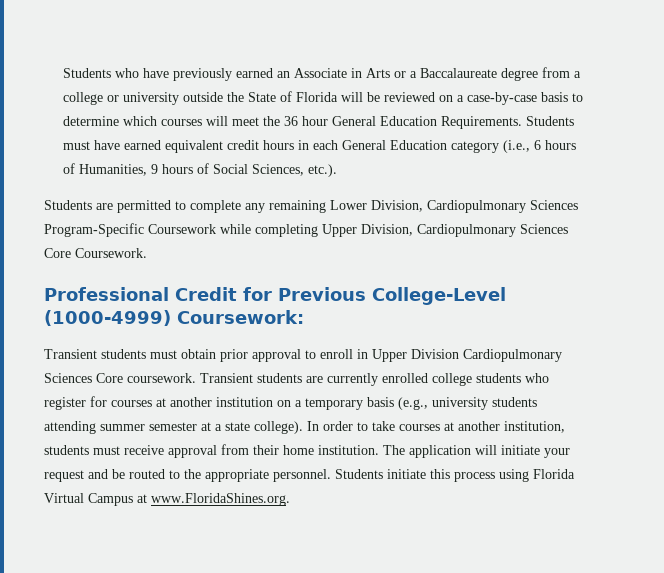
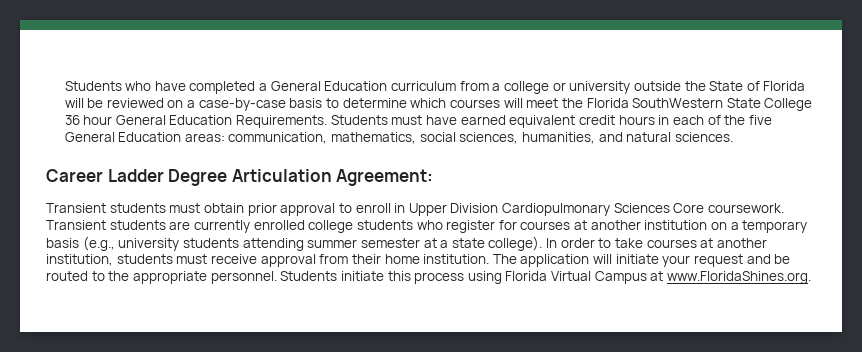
- Students who have previously earned an Associate in Arts or a Baccalaureate degree from a college or university outside the State of Florida will be reviewed on a case-by-case basis to determine which courses will meet the 36 hour General Education Requirements.
+ Students who have completed a General Education curriculum from a college or university outside the State of Florida will be reviewed on a case-by-case basis to determine which courses will meet the Florida SouthWestern State College 36 hour General Education Requirements.
- Students must have earned equivalent credit hours in each General Education category (i.e., 6 hours of Humanities, 9 hours of Social Sciences, etc.).
- Students are permitted to complete any remaining Lower Division, Cardiopulmonary Sciences Program-Specific Coursework while completing Upper Division, Cardiopulmonary Sciences Core Coursework.
- Professional Credit for Previous College-Level (1000-4999) Coursework:
+ Students must have earned equivalent credit hours in each of the five General Education areas: communication, mathematics, social sciences, humanities, and natural sciences.
+ Career Ladder Degree Articulation Agreement:

